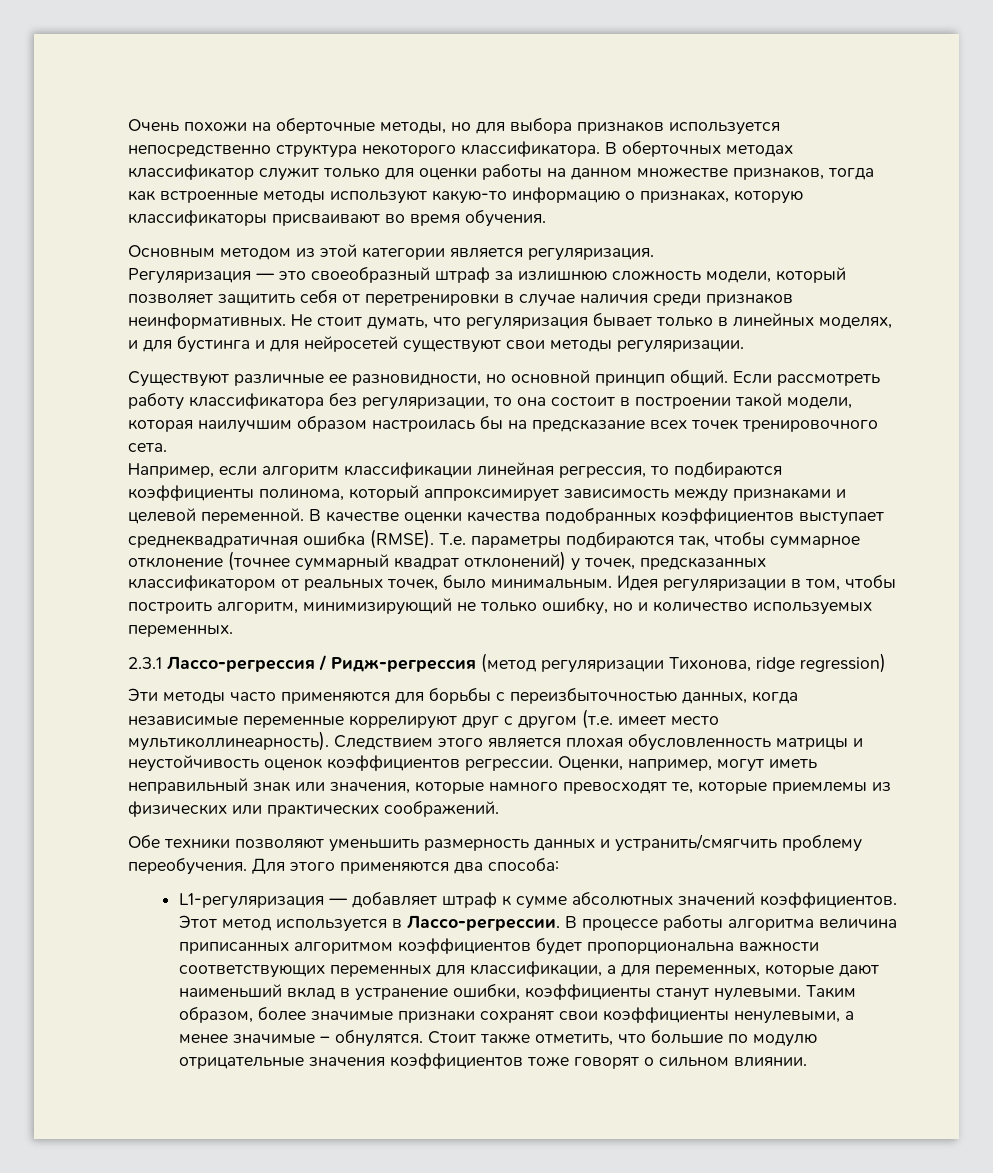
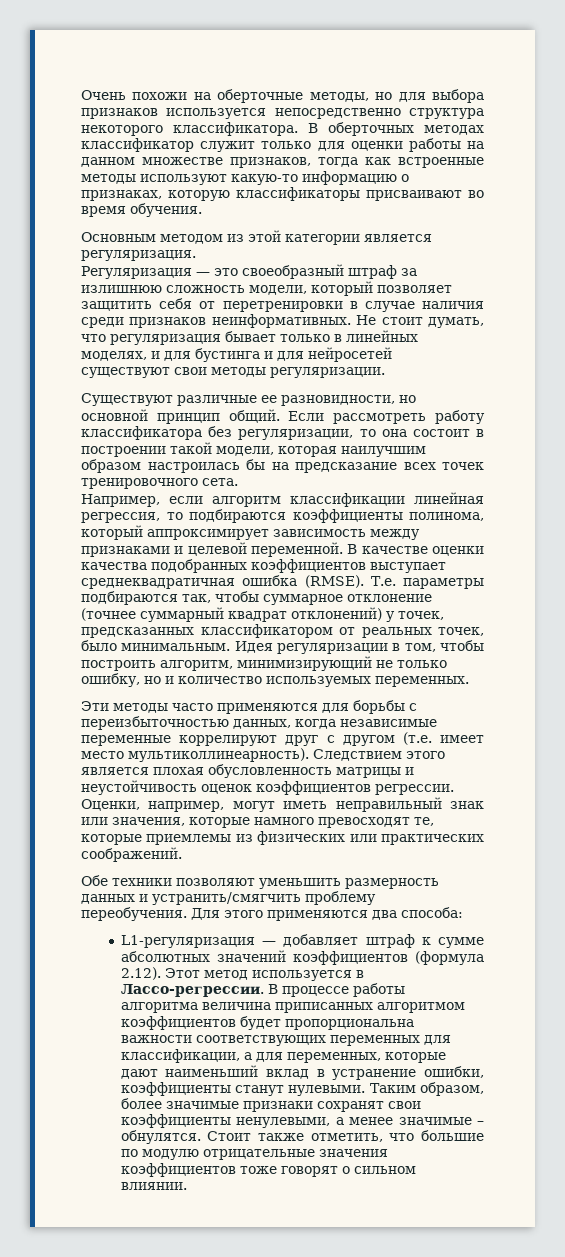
- 2.3.1 Лассо-регрессия / Ридж-регрессия (метод регуляризации Тихонова, ridge regression)
- L1-регуляризация — добавляет штраф к сумме абсолютных значений коэффициентов. Этот метод используется в Лассо-регрессии.
+ L1-регуляризация — добавляет штраф к сумме абсолютных значений коэффициентов (формула 2.12). Этот метод используется в Лассо-регрессии.

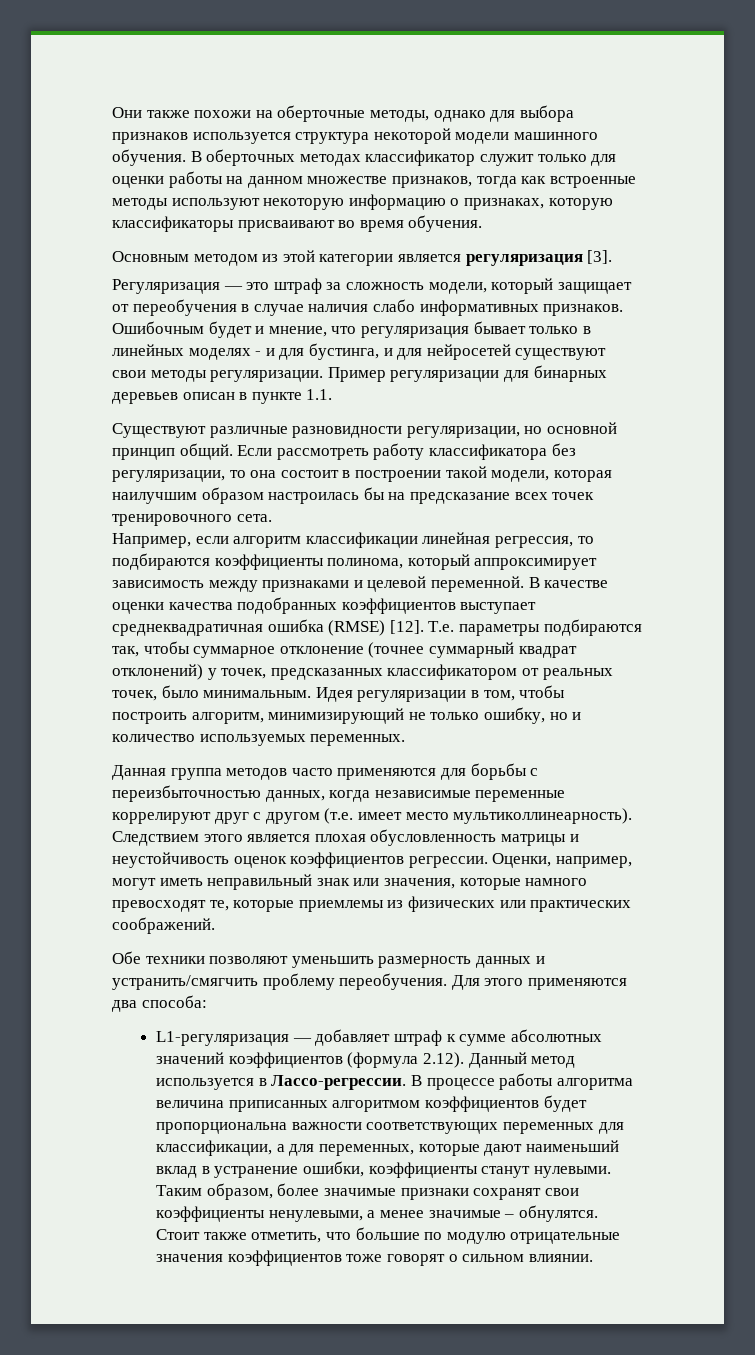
- Очень похожи на оберточные методы, но для выбора признаков используется непосредственно структура некоторого классификатора.
+ Они также похожи на оберточные методы, однако для выбора признаков используется структура некоторой модели машинного обучения.
- В оберточных методах классификатор служит только для оценки работы на данном множестве признаков, тогда как встроенные методы используют какую-то информацию о признаках, которую классификаторы присваивают во время обучения.
+ В оберточных методах классификатор служит только для оценки работы на данном множестве признаков, тогда как встроенные методы используют некоторую информацию о признаках, которую классификаторы присваивают во время обучения.
- Основным методом из этой категории является регуляризация.
+ Основным методом из этой категории является регуляризация [3].
- Регуляризация — это своеобразный штраф за излишнюю сложность модели, который позволяет защитить себя от перетренировки в случае наличия среди признаков неинформативных. Не стоит думать, что регуляризация бывает только в линейных моделях, и для бустинга и для нейросетей существуют свои методы регуляризации.
+ Регуляризация — это штраф за сложность модели, который защищает от переобучения в случае наличия слабо информативных признаков. Ошибочным будет и мнение, что регуляризация бывает только в линейных моделях - и для бустинга, и для нейросетей существуют свои методы регуляризации. Пример регуляризации для бинарных деревьев описан в пункте 1.1.
- Существуют различные ее разновидности, но основной принцип общий.
+ Существуют различные разновидности регуляризации, но основной принцип общий.
- В качестве оценки качества подобранных коэффициентов выступает среднеквадратичная ошибка (RMSE).
+ В качестве оценки качества подобранных коэффициентов выступает среднеквадратичная ошибка (RMSE) [12].
- Эти методы часто применяются для борьбы с переизбыточностью данных, когда независимые переменные коррелируют друг с другом (т.е. имеет место мультиколлинеарность).
+ Данная группа методов часто применяются для борьбы с переизбыточностью данных, когда независимые переменные коррелируют друг с другом (т.е. имеет место мультиколлинеарность).
- L1-регуляризация — добавляет штраф к сумме абсолютных значений коэффициентов (формула 2.12). Этот метод используется в Лассо-регрессии.
+ L1-регуляризация — добавляет штраф к сумме абсолютных значений коэффициентов (формула 2.12). Данный метод используется в Лассо-регрессии.

